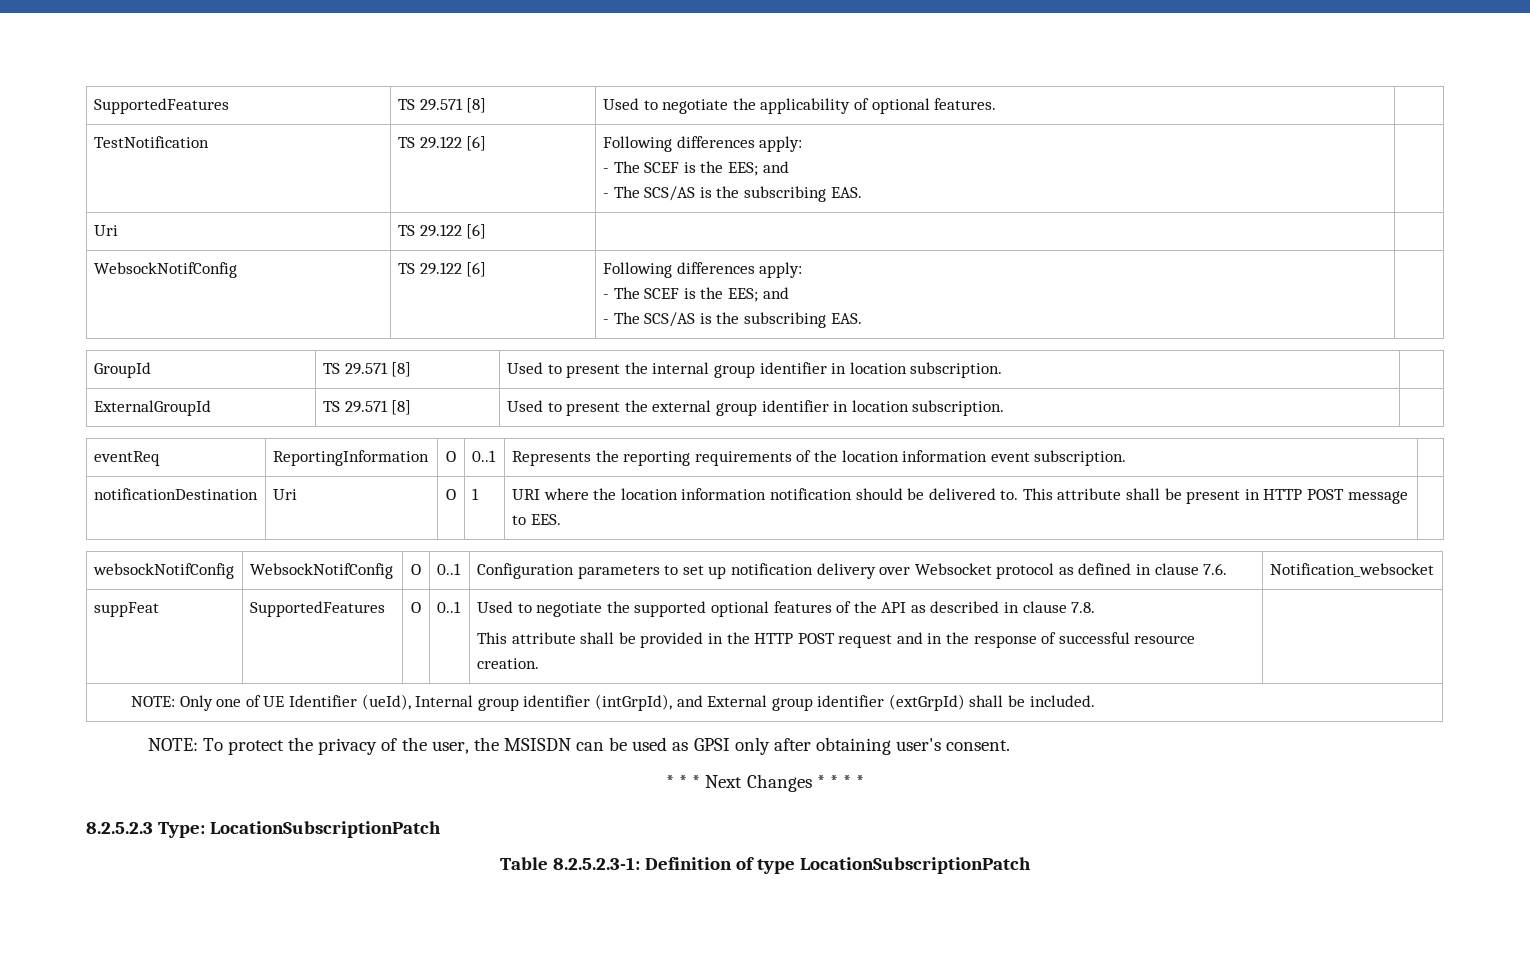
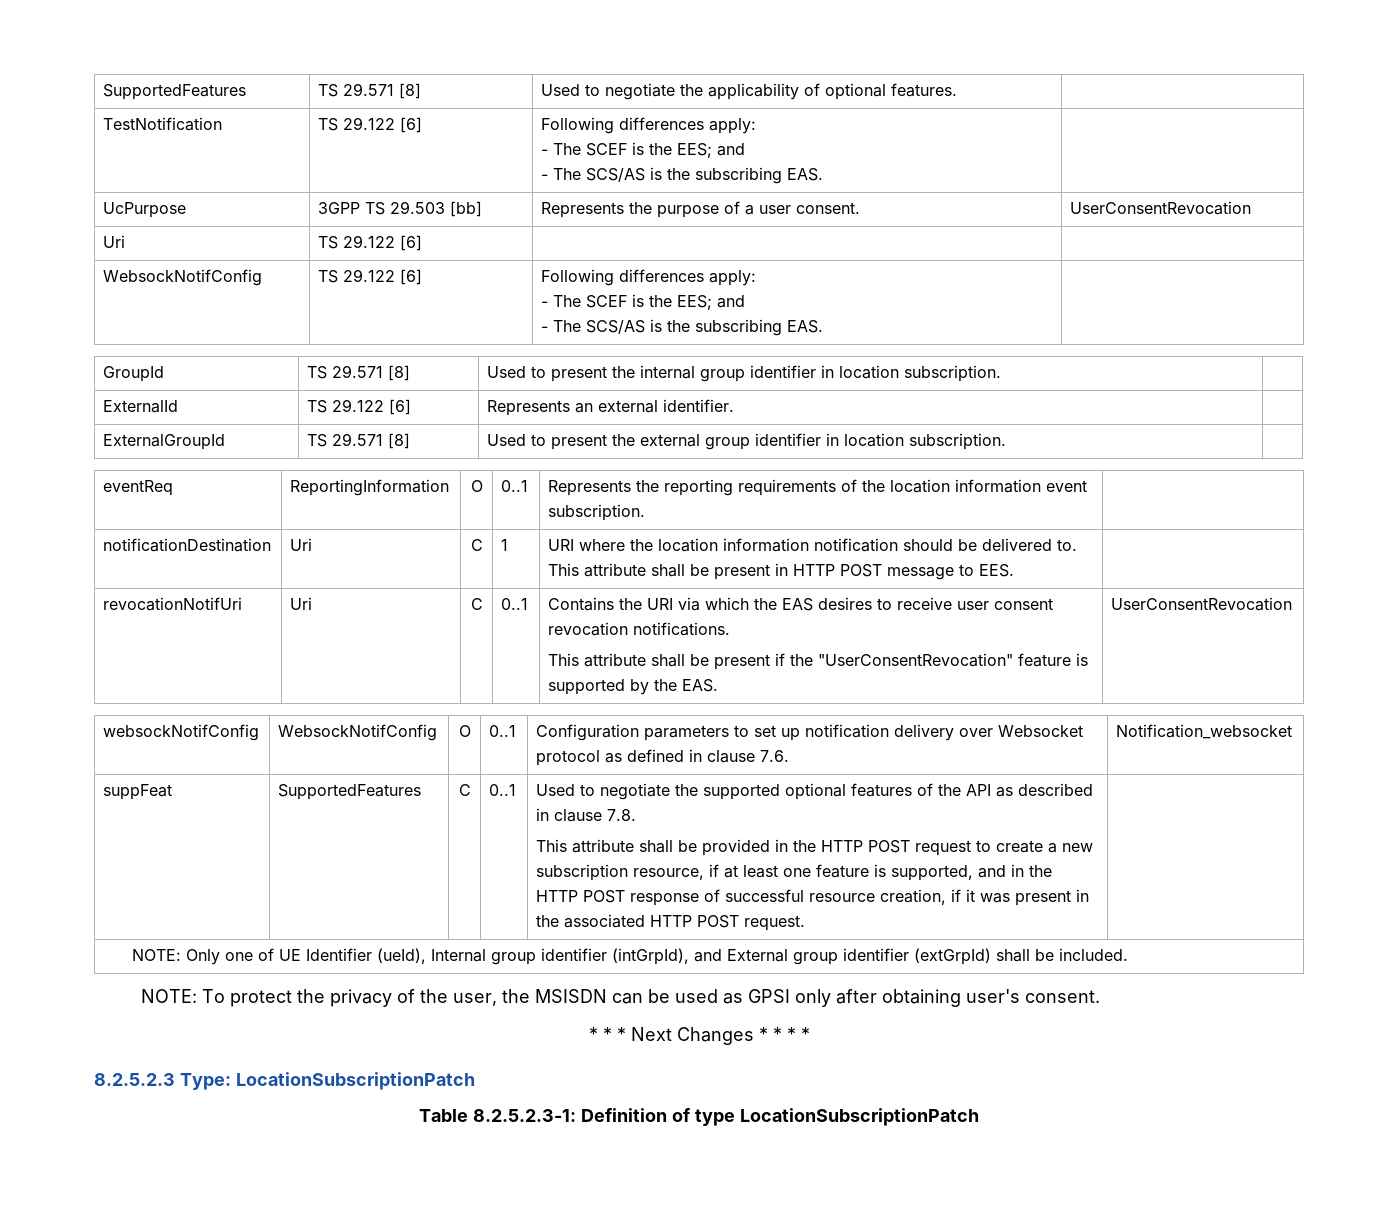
+ UcPurpose | 3GPP TS 29.503 [bb] | Represents the purpose of a user consent. | UserConsentRevocation
+ ExternalId | TS 29.122 [6] | Represents an external identifier. |
- notificationDestination | Uri | O | 1 | URI where the location information notification should be delivered to. This attribute shall be present in HTTP POST message to EES. |
+ notificationDestination | Uri | C | 1 | URI where the location information notification should be delivered to. This attribute shall be present in HTTP POST message to EES. |
+ revocationNotifUri | Uri | C | 0..1 | Contains the URI via which the EAS desires to receive user consent revocation notifications.
+ This attribute shall be present if the "UserConsentRevocation" feature is supported by the EAS. | UserConsentRevocation
- SupportedFeatures | O
+ SupportedFeatures | C
- This attribute shall be provided in the HTTP POST request and in the response of successful resource creation.
+ This attribute shall be provided in the HTTP POST request to create a new subscription resource, if at least one feature is supported, and in the HTTP POST response of successful resource creation, if it was present in the associated HTTP POST request.

